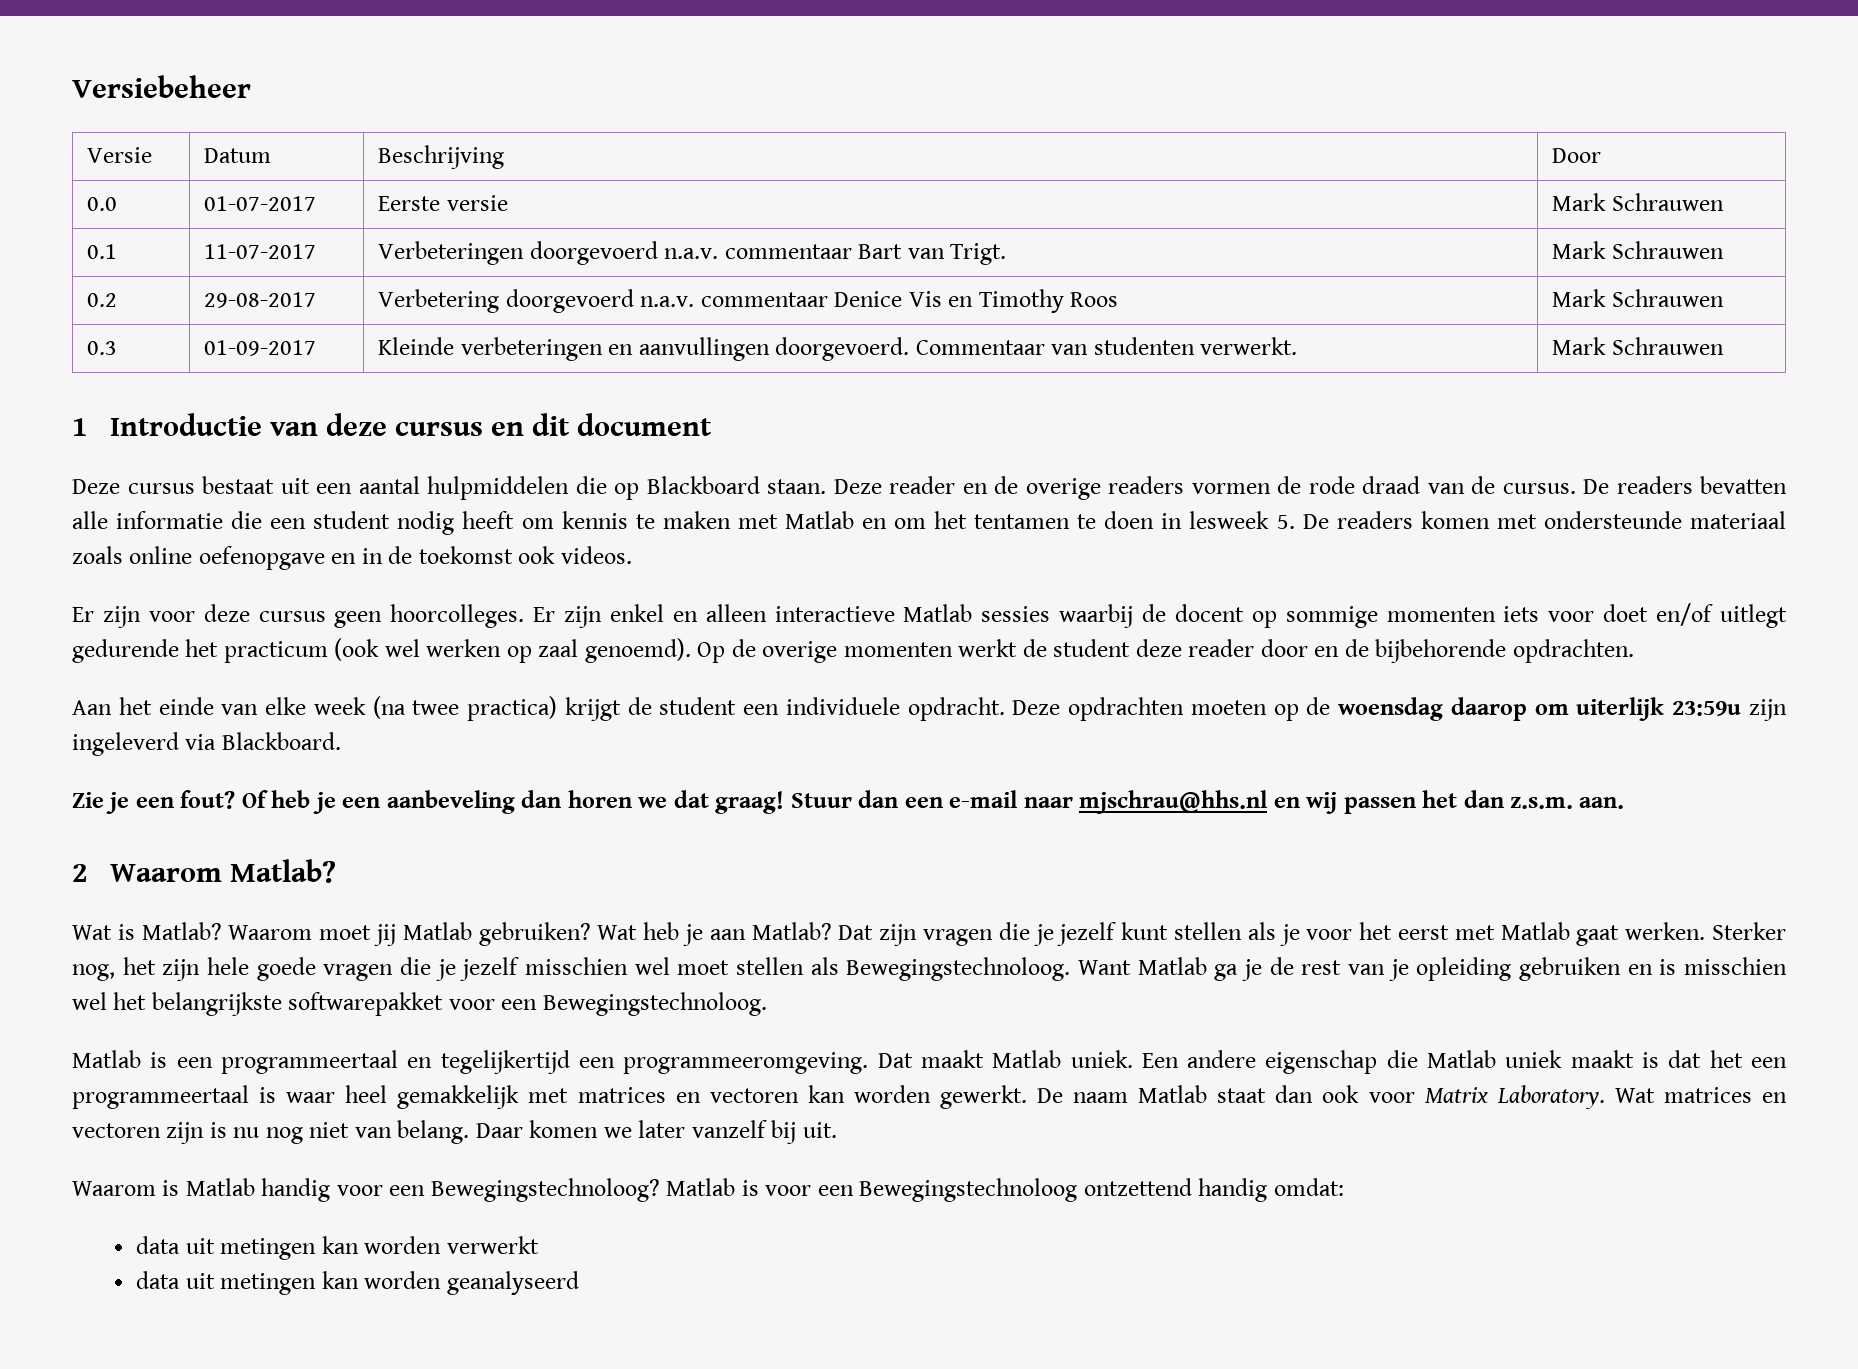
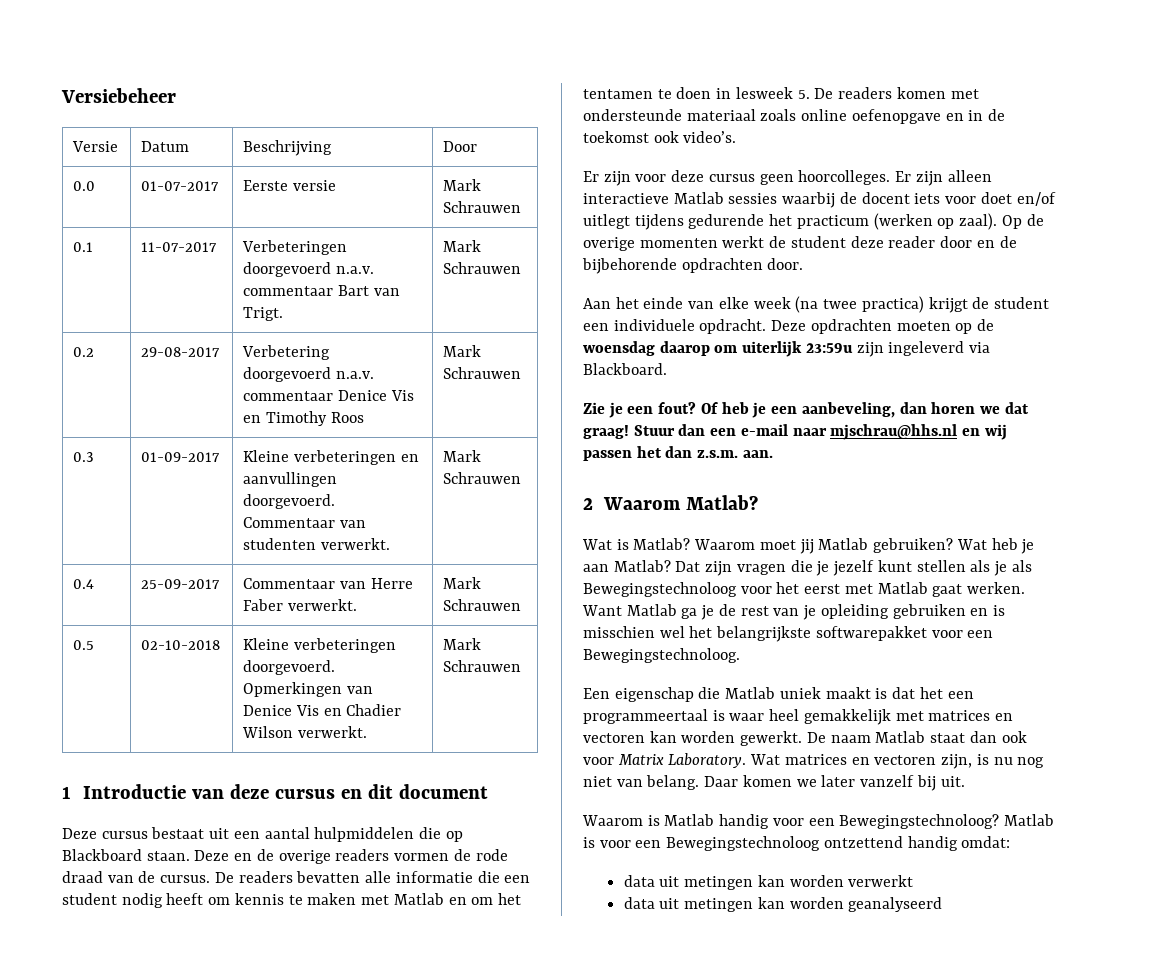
- 0.3 | 01-09-2017 | Kleinde verbeteringen en aanvullingen doorgevoerd. Commentaar van studenten verwerkt. | Mark Schrauwen
+ 0.3 | 01-09-2017 | Kleine verbeteringen en aanvullingen doorgevoerd. Commentaar van studenten verwerkt. | Mark Schrauwen
+ 0.4 | 25-09-2017 | Commentaar van Herre Faber verwerkt. | Mark Schrauwen
+ 0.5 | 02-10-2018 | Kleine verbeteringen doorgevoerd. Opmerkingen van Denice Vis en Chadier Wilson verwerkt. | Mark Schrauwen
- Deze reader en de overige readers vormen de rode draad van de cursus.
+ Deze en de overige readers vormen de rode draad van de cursus.
- De readers bevatten alle informatie die een student nodig heeft om kennis te maken met Matlab en om het tentamen te doen in lesweek 5. De readers komen met ondersteunde materiaal zoals online oefenopgave en in de toekomst ook videos.
+ De readers bevatten alle informatie die een student nodig heeft om kennis te maken met Matlab en om het tentamen te doen in lesweek 5. De readers komen met ondersteunde materiaal zoals online oefenopgave en in de toekomst ook video’s.
- Er zijn enkel en alleen interactieve Matlab sessies waarbij de docent op sommige momenten iets voor doet en/of uitlegt gedurende het practicum (ook wel werken op zaal genoemd).
+ Er zijn alleen interactieve Matlab sessies waarbij de docent iets voor doet en/of uitlegt tijdens gedurende het practicum (werken op zaal).
- Op de overige momenten werkt de student deze reader door en de bijbehorende opdrachten.
+ Op de overige momenten werkt de student deze reader door en de bijbehorende opdrachten door.
- Of heb je een aanbeveling dan horen we dat graag!
+ Of heb je een aanbeveling, dan horen we dat graag!
- Dat zijn vragen die je jezelf kunt stellen als je voor het eerst met Matlab gaat werken.
+ Dat zijn vragen die je jezelf kunt stellen als je als Bewegingstechnoloog voor het eerst met Matlab gaat werken.
- Sterker nog, het zijn hele goede vragen die je jezelf misschien wel moet stellen als Bewegingstechnoloog.
- Matlab is een programmeertaal en tegelijkertijd een programmeeromgeving. Dat maakt Matlab uniek. Een andere eigenschap die Matlab uniek maakt is dat het een programmeertaal is waar heel gemakkelijk met matrices en vectoren kan worden gewerkt.
+ Een eigenschap die Matlab uniek maakt is dat het een programmeertaal is waar heel gemakkelijk met matrices en vectoren kan worden gewerkt.
- Wat matrices en vectoren zijn is nu nog niet van belang.
+ Wat matrices en vectoren zijn, is nu nog niet van belang.

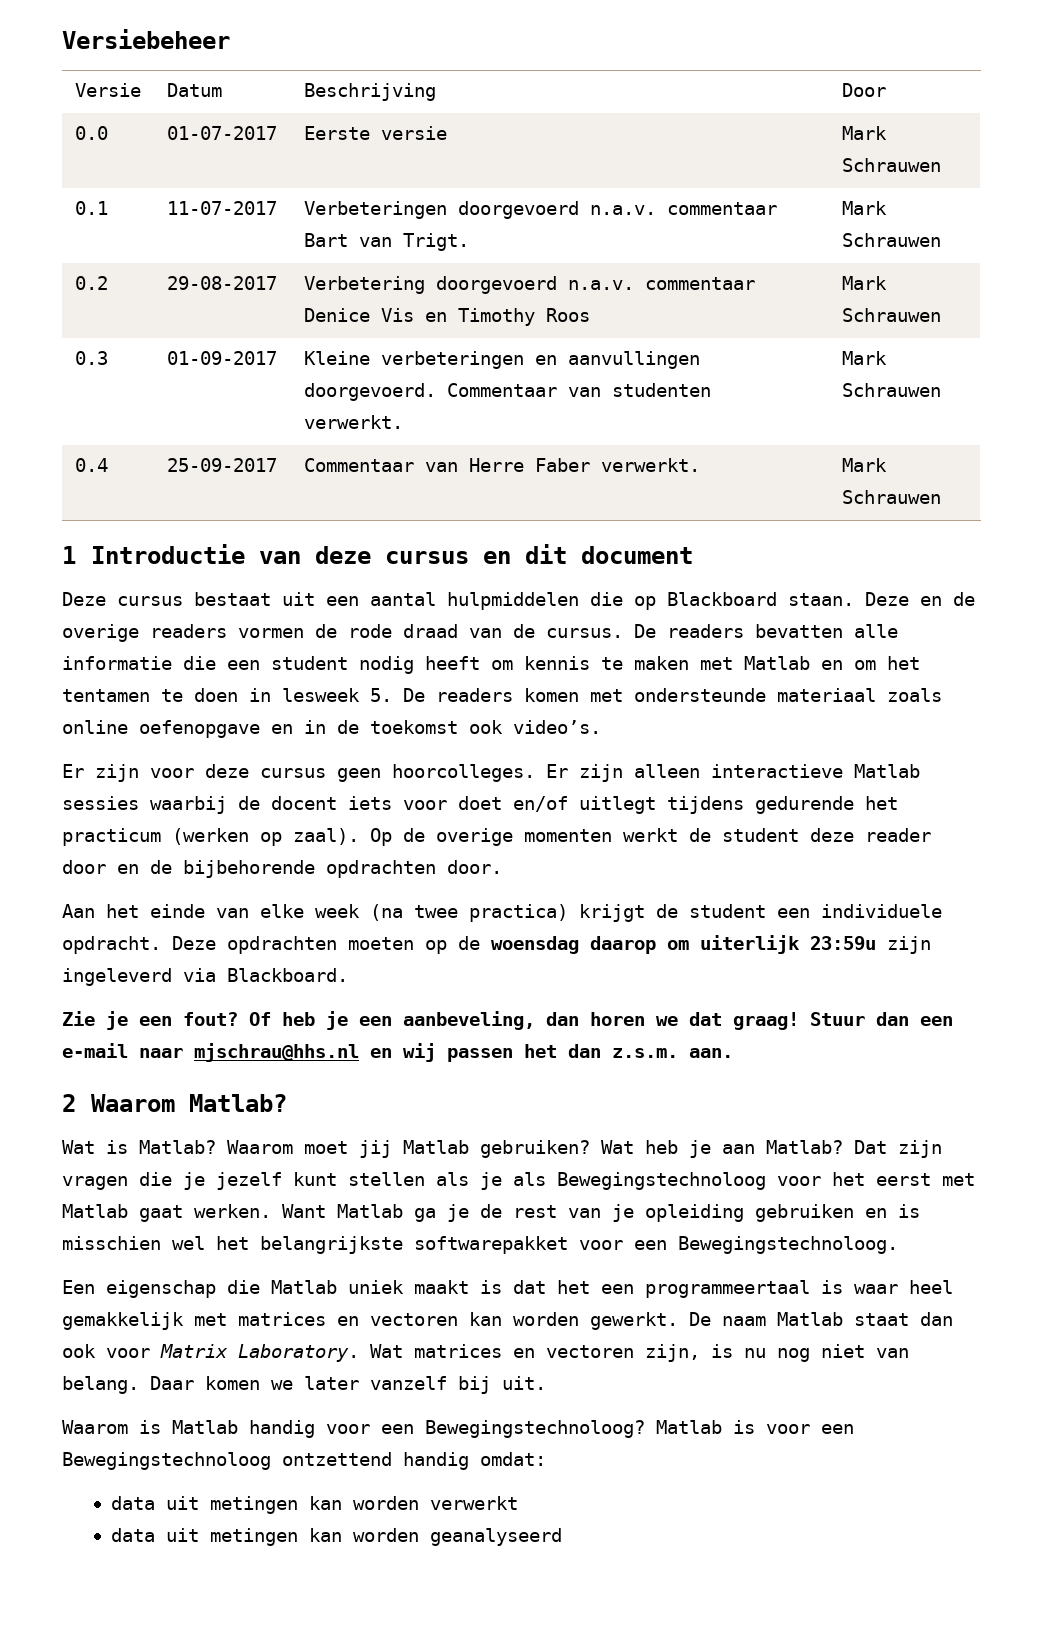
- 0.5 | 02-10-2018 | Kleine verbeteringen doorgevoerd. Opmerkingen van Denice Vis en Chadier Wilson verwerkt. | Mark Schrauwen

